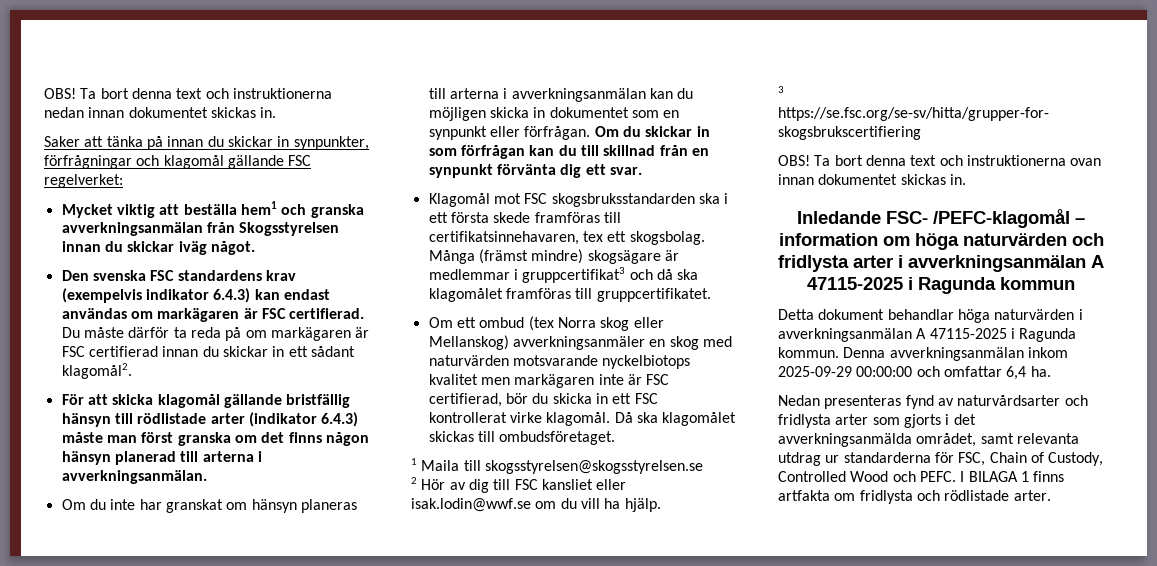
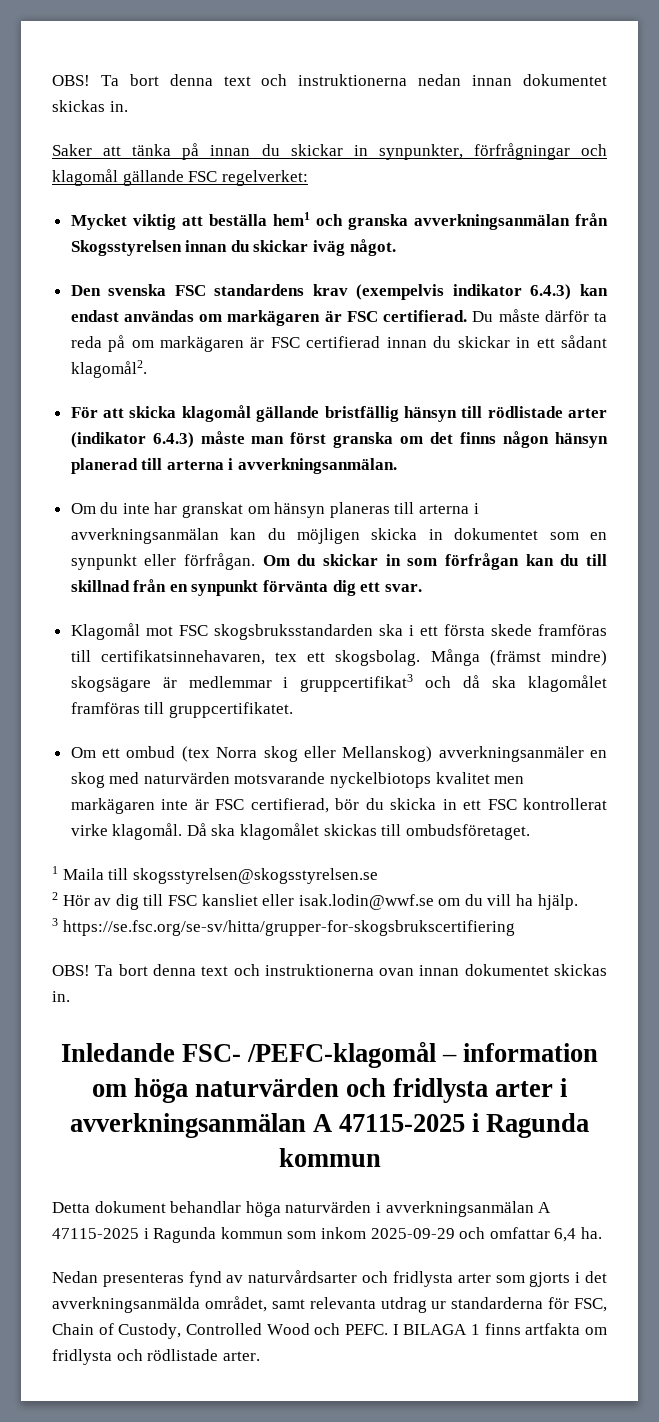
- Detta dokument behandlar höga naturvärden i avverkningsanmälan A 47115-2025 i Ragunda kommun. Denna avverkningsanmälan inkom 2025-09-29 00:00:00 och omfattar 6,4 ha.
+ Detta dokument behandlar höga naturvärden i avverkningsanmälan A 47115-2025 i Ragunda kommun som inkom 2025-09-29 och omfattar 6,4 ha.

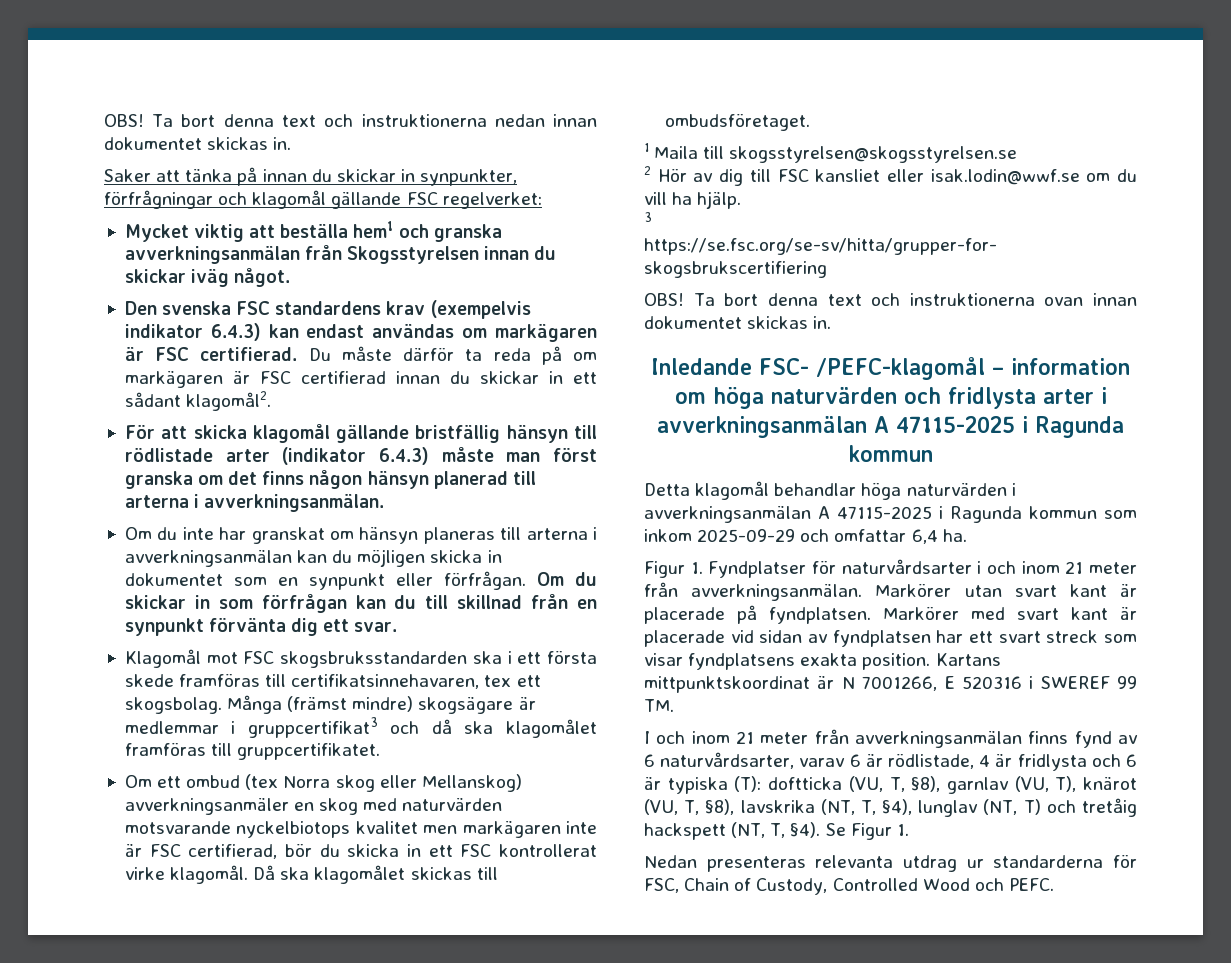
- Detta dokument behandlar höga naturvärden i avverkningsanmälan A 47115-2025 i Ragunda kommun som inkom 2025-09-29 och omfattar 6,4 ha.
+ Detta klagomål behandlar höga naturvärden i avverkningsanmälan A 47115-2025 i Ragunda kommun som inkom 2025-09-29 och omfattar 6,4 ha.
- Nedan presenteras fynd av naturvårdsarter och fridlysta arter som gjorts i det avverkningsanmälda området, samt relevanta utdrag ur standarderna för FSC, Chain of Custody, Controlled Wood och PEFC. I BILAGA 1 finns artfakta om fridlysta och rödlistade arter.
+ Figur 1. Fyndplatser för naturvårdsarter i och inom 21 meter från avverkningsanmälan. Markörer utan svart kant är placerade på fyndplatsen. Markörer med svart kant är placerade vid sidan av fyndplatsen har ett svart streck som visar fyndplatsens exakta position. Kartans mittpunktskoordinat är N 7001266, E 520316 i SWEREF 99 TM.
+ I och inom 21 meter från avverkningsanmälan finns fynd av 6 naturvårdsarter, varav 6 är rödlistade, 4 är fridlysta och 6 är typiska (T): doftticka (VU, T, §8), garnlav (VU, T), knärot (VU, T, §8), lavskrika (NT, T, §4), lunglav (NT, T) och tretåig hackspett (NT, T, §4). Se Figur 1.
+ Nedan presenteras relevanta utdrag ur standarderna för FSC, Chain of Custody, Controlled Wood och PEFC.

